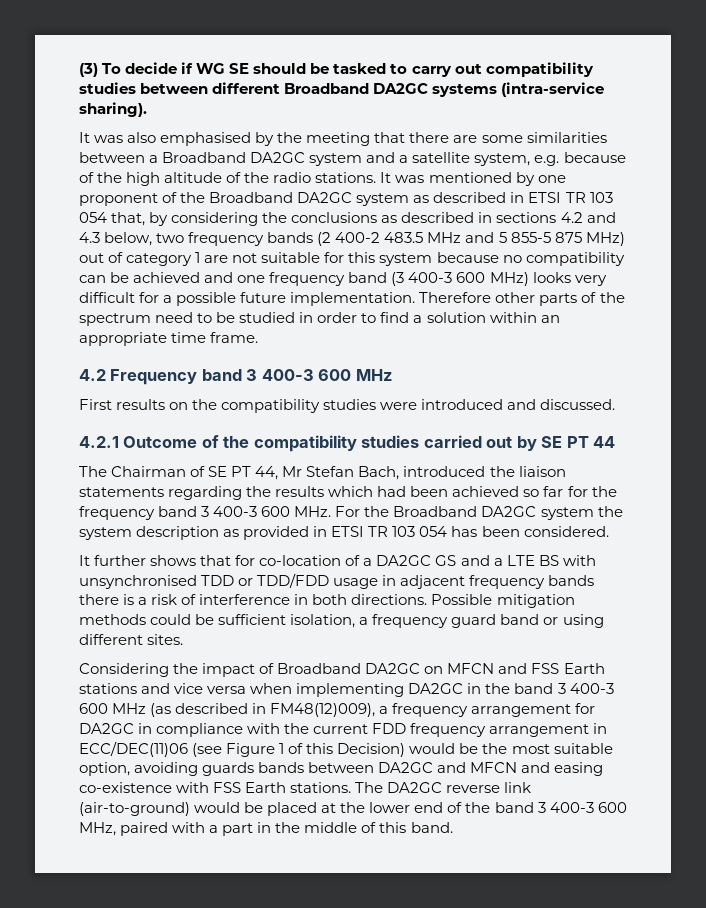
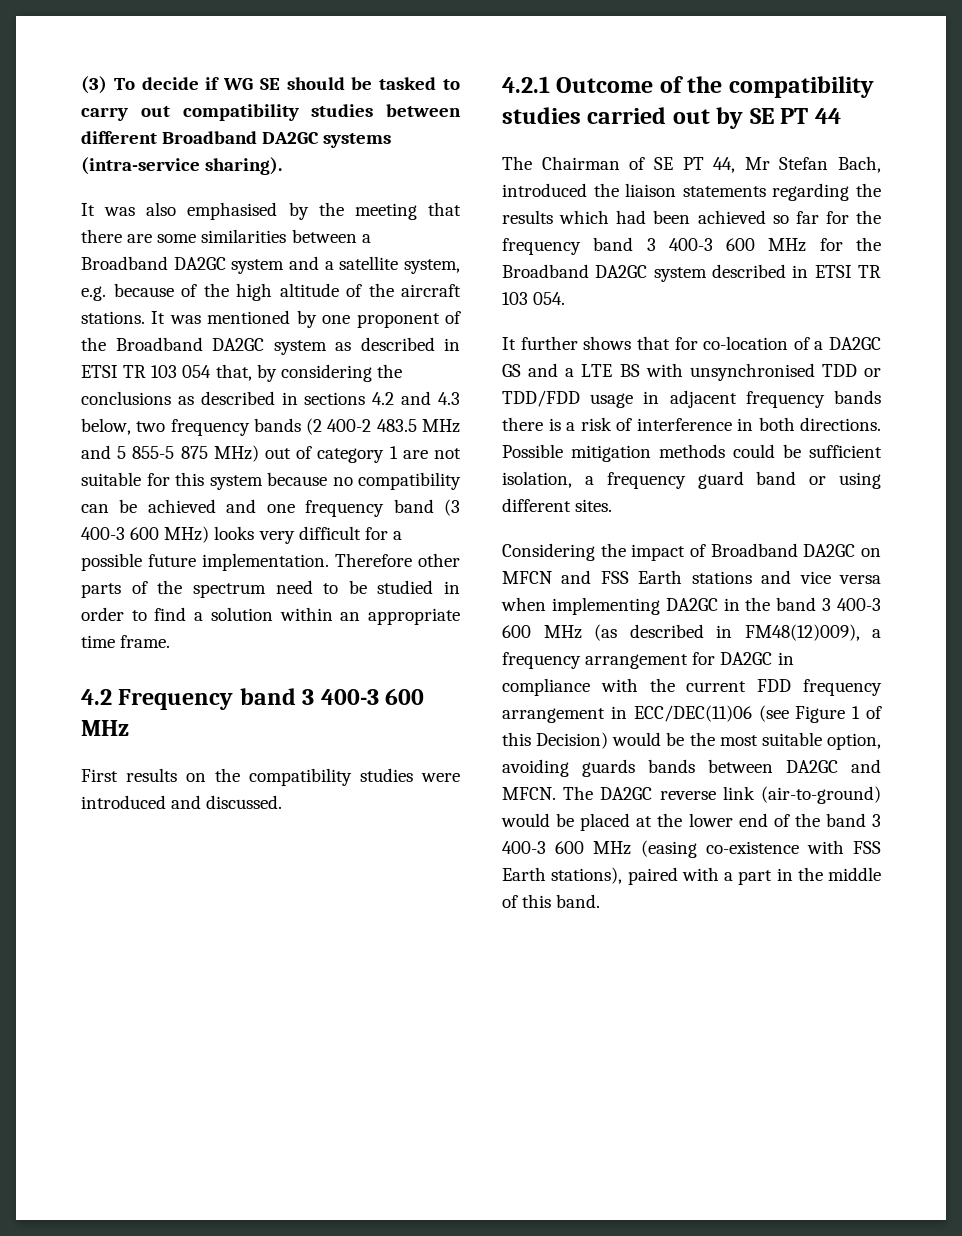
- It was also emphasised by the meeting that there are some similarities between a Broadband DA2GC system and a satellite system, e.g. because of the high altitude of the radio stations.
+ It was also emphasised by the meeting that there are some similarities between a Broadband DA2GC system and a satellite system, e.g. because of the high altitude of the aircraft stations.
- The Chairman of SE PT 44, Mr Stefan Bach, introduced the liaison statements regarding the results which had been achieved so far for the frequency band 3 400-3 600 MHz. For the Broadband DA2GC system the system description as provided in ETSI TR 103 054 has been considered.
+ The Chairman of SE PT 44, Mr Stefan Bach, introduced the liaison statements regarding the results which had been achieved so far for the frequency band 3 400-3 600 MHz for the Broadband DA2GC system described in ETSI TR 103 054.
- Considering the impact of Broadband DA2GC on MFCN and FSS Earth stations and vice versa when implementing DA2GC in the band 3 400-3 600 MHz (as described in FM48(12)009), a frequency arrangement for DA2GC in compliance with the current FDD frequency arrangement in ECC/DEC(11)06 (see Figure 1 of this Decision) would be the most suitable option, avoiding guards bands between DA2GC and MFCN and easing co-existence with FSS Earth stations.
+ Considering the impact of Broadband DA2GC on MFCN and FSS Earth stations and vice versa when implementing DA2GC in the band 3 400-3 600 MHz (as described in FM48(12)009), a frequency arrangement for DA2GC in compliance with the current FDD frequency arrangement in ECC/DEC(11)06 (see Figure 1 of this Decision) would be the most suitable option, avoiding guards bands between DA2GC and MFCN.
- The DA2GC reverse link (air-to-ground) would be placed at the lower end of the band 3 400-3 600 MHz, paired with a part in the middle of this band.
+ The DA2GC reverse link (air-to-ground) would be placed at the lower end of the band 3 400-3 600 MHz (easing co-existence with FSS Earth stations), paired with a part in the middle of this band.

